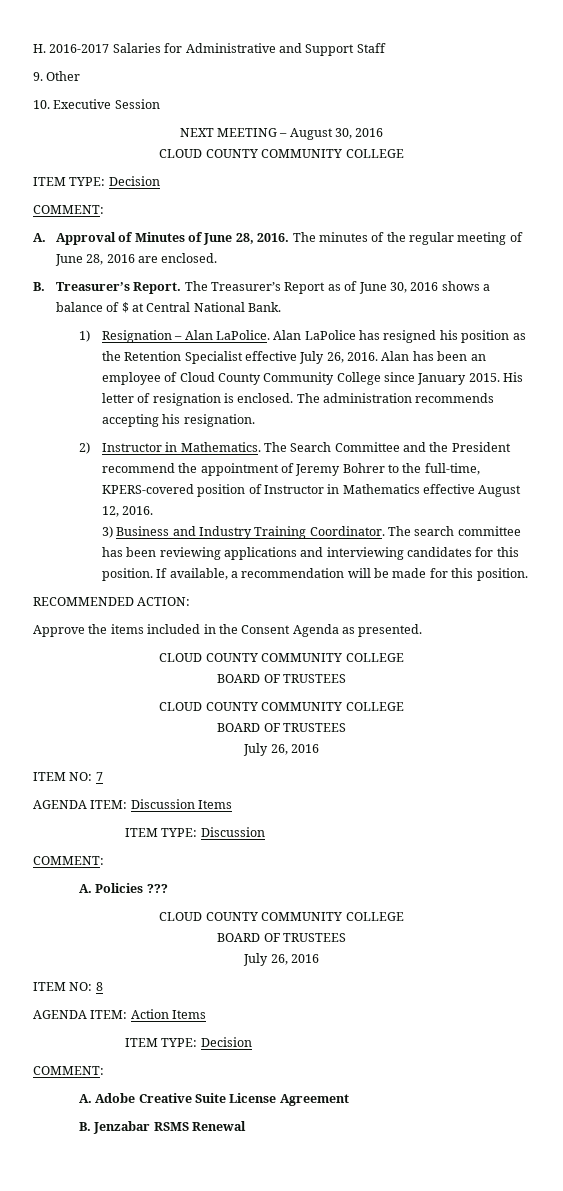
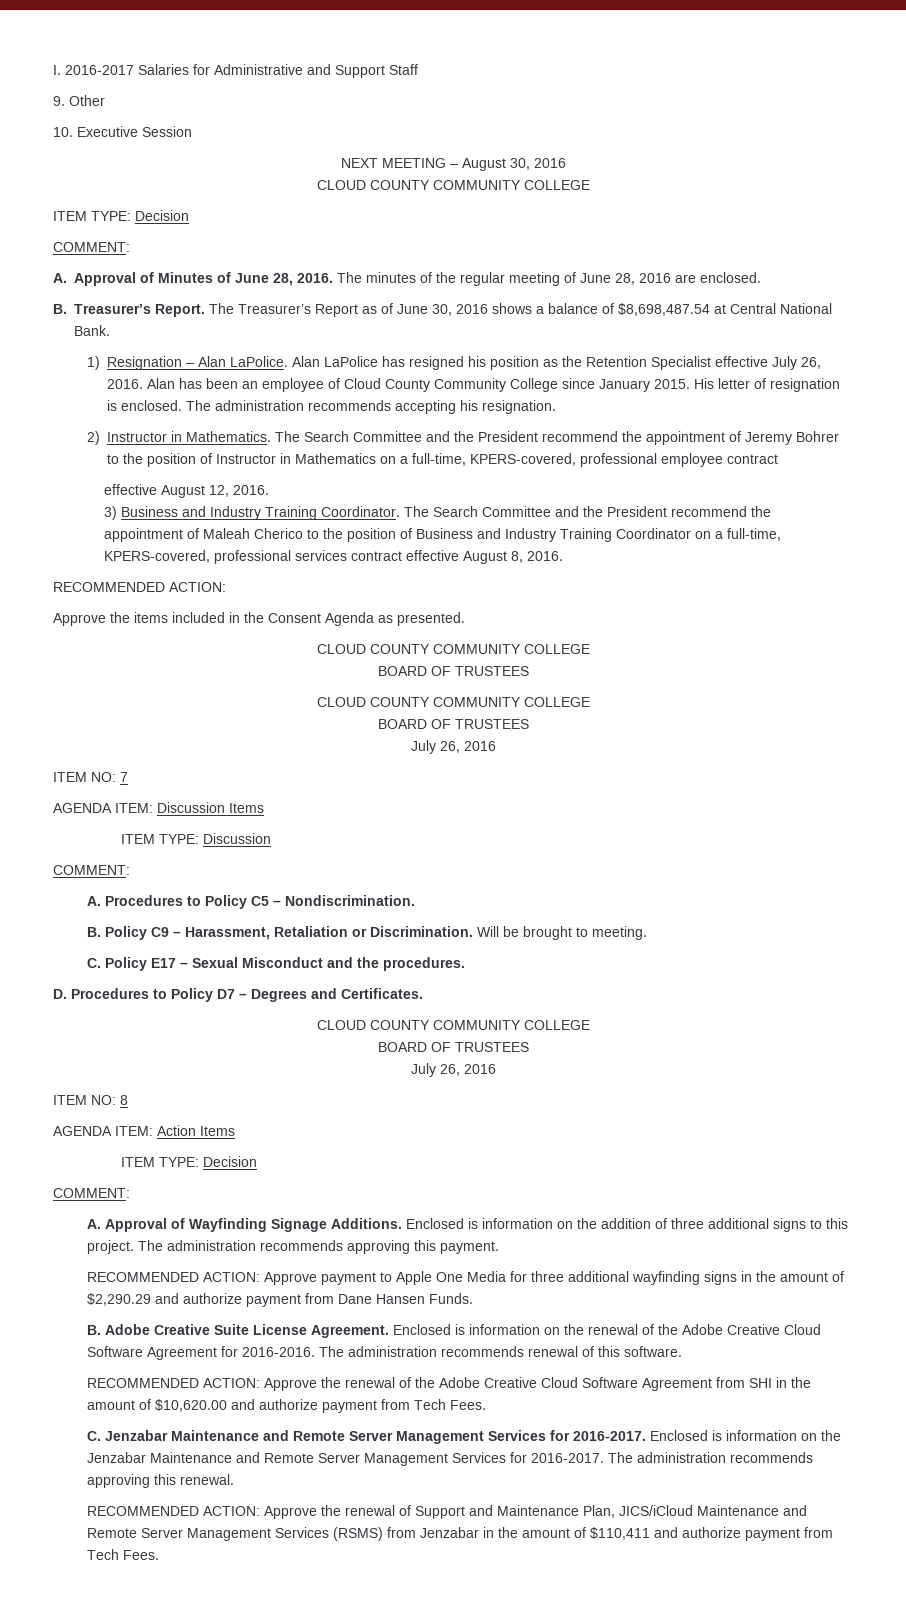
- H. 2016-2017 Salaries for Administrative and Support Staff
+ I. 2016-2017 Salaries for Administrative and Support Staff
- The Treasurer’s Report as of June 30, 2016 shows a balance of $ at Central National Bank.
+ The Treasurer’s Report as of June 30, 2016 shows a balance of $8,698,487.54 at Central National Bank.
- The Search Committee and the President recommend the appointment of Jeremy Bohrer to the full-time, KPERS-covered position of Instructor in Mathematics effective August 12, 2016.
+ The Search Committee and the President recommend the appointment of Jeremy Bohrer to the position of Instructor in Mathematics on a full-time, KPERS-covered, professional employee contract
+ effective August 12, 2016.
- The search committee has been reviewing applications and interviewing candidates for this position. If available, a recommendation will be made for this position.
+ The Search Committee and the President recommend the appointment of Maleah Cherico to the position of Business and Industry Training Coordinator on a full-time, KPERS-covered, professional services contract effective August 8, 2016.
- A. Policies ???
+ A. Procedures to Policy C5 – Nondiscrimination.
+ B. Policy C9 – Harassment, Retaliation or Discrimination. Will be brought to meeting.
+ C. Policy E17 – Sexual Misconduct and the procedures.
+ D. Procedures to Policy D7 – Degrees and Certificates.
- A. Adobe Creative Suite License Agreement
- B. Jenzabar RSMS Renewal
+ A. Approval of Wayfinding Signage Additions. Enclosed is information on the addition of three additional signs to this project. The administration recommends approving this payment.
+ RECOMMENDED ACTION: Approve payment to Apple One Media for three additional wayfinding signs in the amount of $2,290.29 and authorize payment from Dane Hansen Funds.
+ B. Adobe Creative Suite License Agreement. Enclosed is information on the renewal of the Adobe Creative Cloud Software Agreement for 2016-2016. The administration recommends renewal of this software.
+ RECOMMENDED ACTION: Approve the renewal of the Adobe Creative Cloud Software Agreement from SHI in the amount of $10,620.00 and authorize payment from Tech Fees.
+ C. Jenzabar Maintenance and Remote Server Management Services for 2016-2017. Enclosed is information on the Jenzabar Maintenance and Remote Server Management Services for 2016-2017. The administration recommends approving this renewal.
+ RECOMMENDED ACTION: Approve the renewal of Support and Maintenance Plan, JICS/iCloud Maintenance and Remote Server Management Services (RSMS) from Jenzabar in the amount of $110,411 and authorize payment from Tech Fees.

